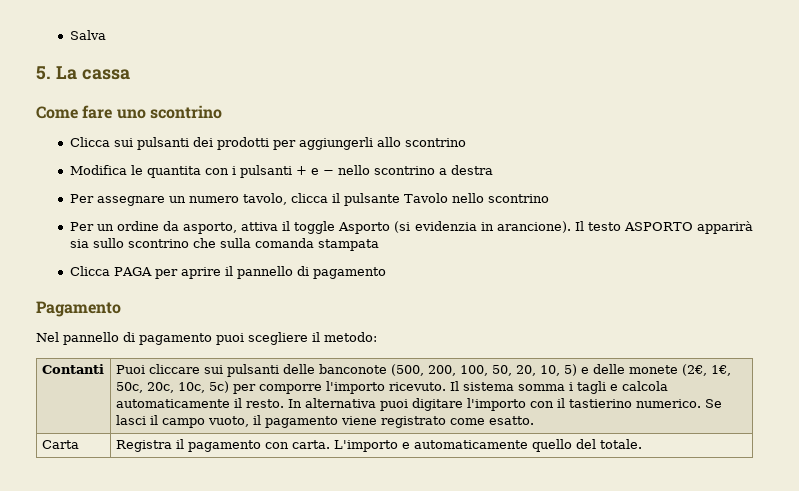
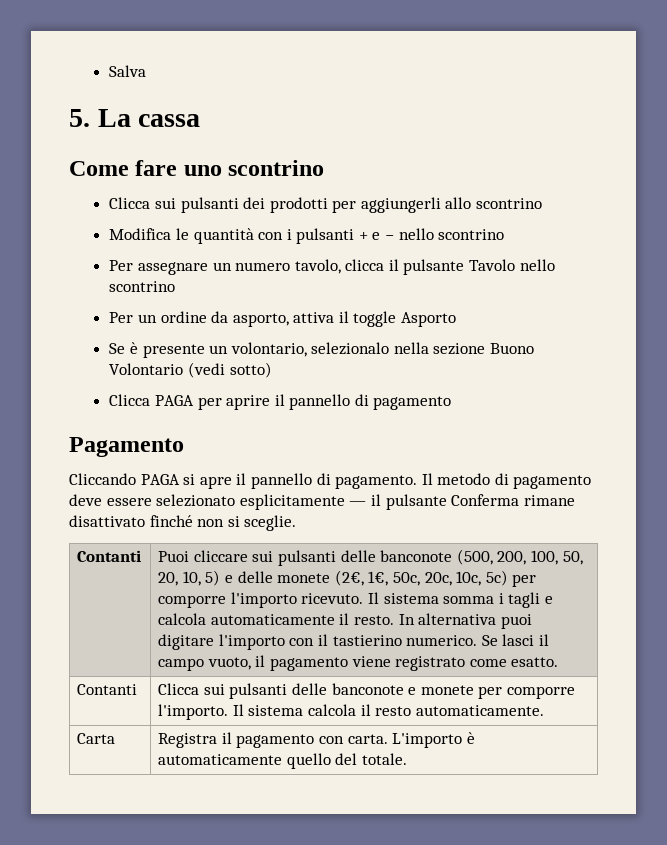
- Modifica le quantita con i pulsanti + e − nello scontrino a destra
+ Modifica le quantità con i pulsanti + e − nello scontrino
- Per un ordine da asporto, attiva il toggle Asporto (si evidenzia in arancione). Il testo ASPORTO apparirà sia sullo scontrino che sulla comanda stampata
+ Per un ordine da asporto, attiva il toggle Asporto
+ Se è presente un volontario, selezionalo nella sezione Buono Volontario (vedi sotto)
- Nel pannello di pagamento puoi scegliere il metodo:
+ Cliccando PAGA si apre il pannello di pagamento. Il metodo di pagamento deve essere selezionato esplicitamente — il pulsante Conferma rimane disattivato finché non si sceglie.
+ Contanti | Clicca sui pulsanti delle banconote e monete per comporre l'importo. Il sistema calcola il resto automaticamente.
- Carta | Registra il pagamento con carta. L'importo e automaticamente quello del totale.
+ Carta | Registra il pagamento con carta. L'importo è automaticamente quello del totale.

